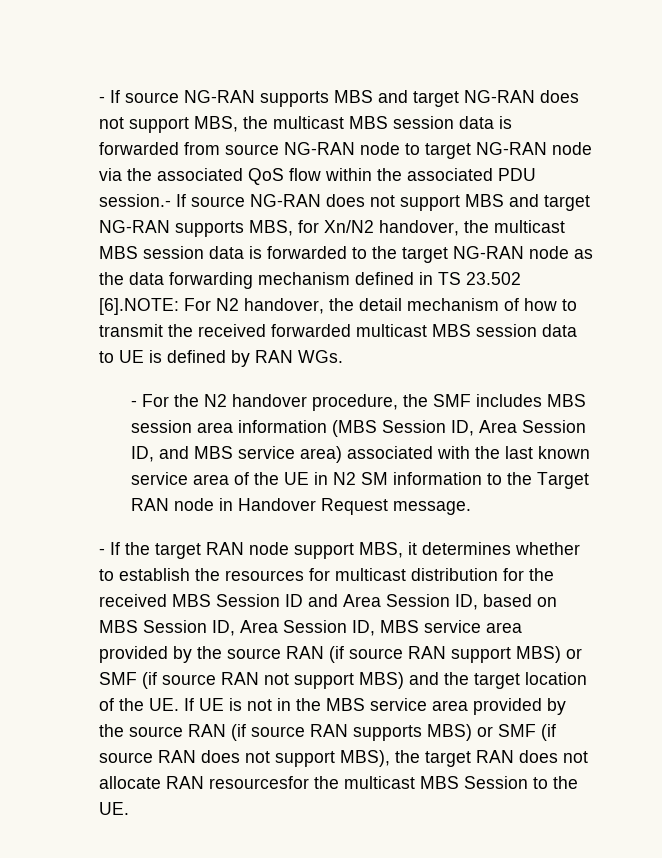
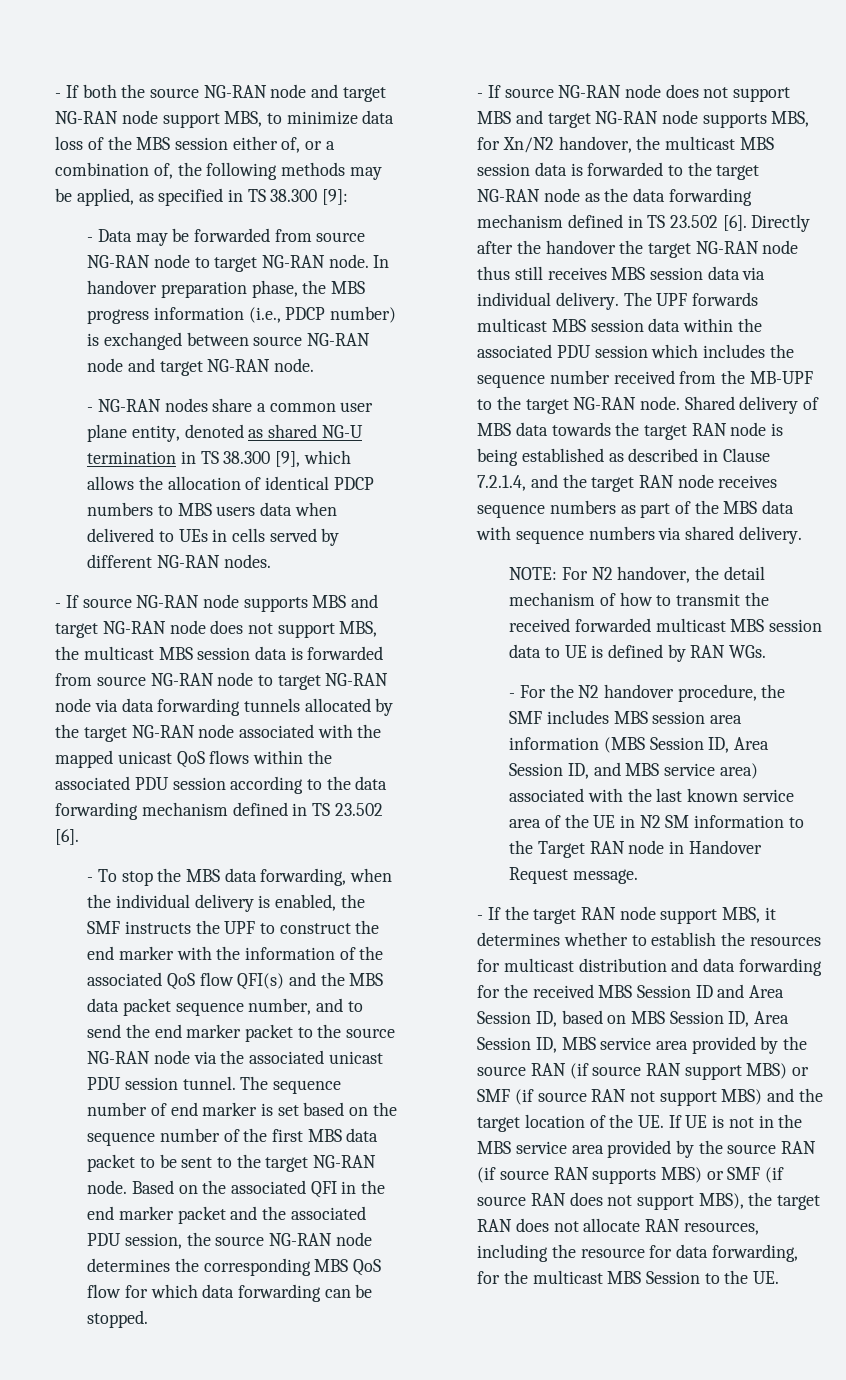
- - If source NG-RAN supports MBS and target NG-RAN does not support MBS, the multicast MBS session data is forwarded from source NG-RAN node to target NG-RAN node via the associated QoS flow within the associated PDU session.- If source NG-RAN does not support MBS and target NG-RAN supports MBS, for Xn/N2 handover, the multicast MBS session data is forwarded to the target NG-RAN node as the data forwarding mechanism defined in TS 23.502 [6].NOTE:
+ - If both the source NG-RAN node and target NG-RAN node support MBS, to minimize data loss of the MBS session either of, or a combination of, the following methods may be applied, as specified in TS 38.300 [9]:
+ - Data may be forwarded from source NG-RAN node to target NG-RAN node. In handover preparation phase, the MBS progress information (i.e., PDCP number) is exchanged between source NG-RAN node and target NG-RAN node.
+ - NG-RAN nodes share a common user plane entity, denoted as shared NG-U termination in TS 38.300 [9], which allows the allocation of identical PDCP numbers to MBS users data when delivered to UEs in cells served by different NG-RAN nodes.
+ - If source NG-RAN node supports MBS and target NG-RAN node does not support MBS, the multicast MBS session data is forwarded from source NG-RAN node to target NG-RAN node via data forwarding tunnels allocated by the target NG-RAN node associated with the mapped unicast QoS flows within the associated PDU session according to the data forwarding mechanism defined in TS 23.502 [6].
+ - To stop the MBS data forwarding, when the individual delivery is enabled, the SMF instructs the UPF to construct the end marker with the information of the associated QoS flow QFI(s) and the MBS data packet sequence number, and to send the end marker packet to the source NG-RAN node via the associated unicast PDU session tunnel. The sequence number of end marker is set based on the sequence number of the first MBS data packet to be sent to the target NG-RAN node. Based on the associated QFI in the end marker packet and the associated PDU session, the source NG-RAN node determines the corresponding MBS QoS flow for which data forwarding can be stopped.
+ - If source NG-RAN node does not support MBS and target NG-RAN node supports MBS, for Xn/N2 handover, the multicast MBS session data is forwarded to the target NG-RAN node as the data forwarding mechanism defined in TS 23.502 [6]. Directly after the handover the target NG-RAN node thus still receives MBS session data via individual delivery. The UPF forwards multicast MBS session data within the associated PDU session which includes the sequence number received from the MB-UPF to the target NG-RAN node. Shared delivery of MBS data towards the target RAN node is being established as described in Clause 7.2.1.4, and the target RAN node receives sequence numbers as part of the MBS data with sequence numbers via shared delivery.
+ NOTE:
- - If the target RAN node support MBS, it determines whether to establish the resources for multicast distribution for the received MBS Session ID and Area Session ID, based on MBS Session ID, Area Session ID, MBS service area provided by the source RAN (if source RAN support MBS) or SMF (if source RAN not support MBS) and the target location of the UE. If UE is not in the MBS service area provided by the source RAN (if source RAN supports MBS) or SMF (if source RAN does not support MBS), the target RAN does not allocate RAN resourcesfor the multicast MBS Session to the UE.
+ - If the target RAN node support MBS, it determines whether to establish the resources for multicast distribution and data forwarding for the received MBS Session ID and Area Session ID, based on MBS Session ID, Area Session ID, MBS service area provided by the source RAN (if source RAN support MBS) or SMF (if source RAN not support MBS) and the target location of the UE. If UE is not in the MBS service area provided by the source RAN (if source RAN supports MBS) or SMF (if source RAN does not support MBS), the target RAN does not allocate RAN resources, including the resource for data forwarding, for the multicast MBS Session to the UE.

